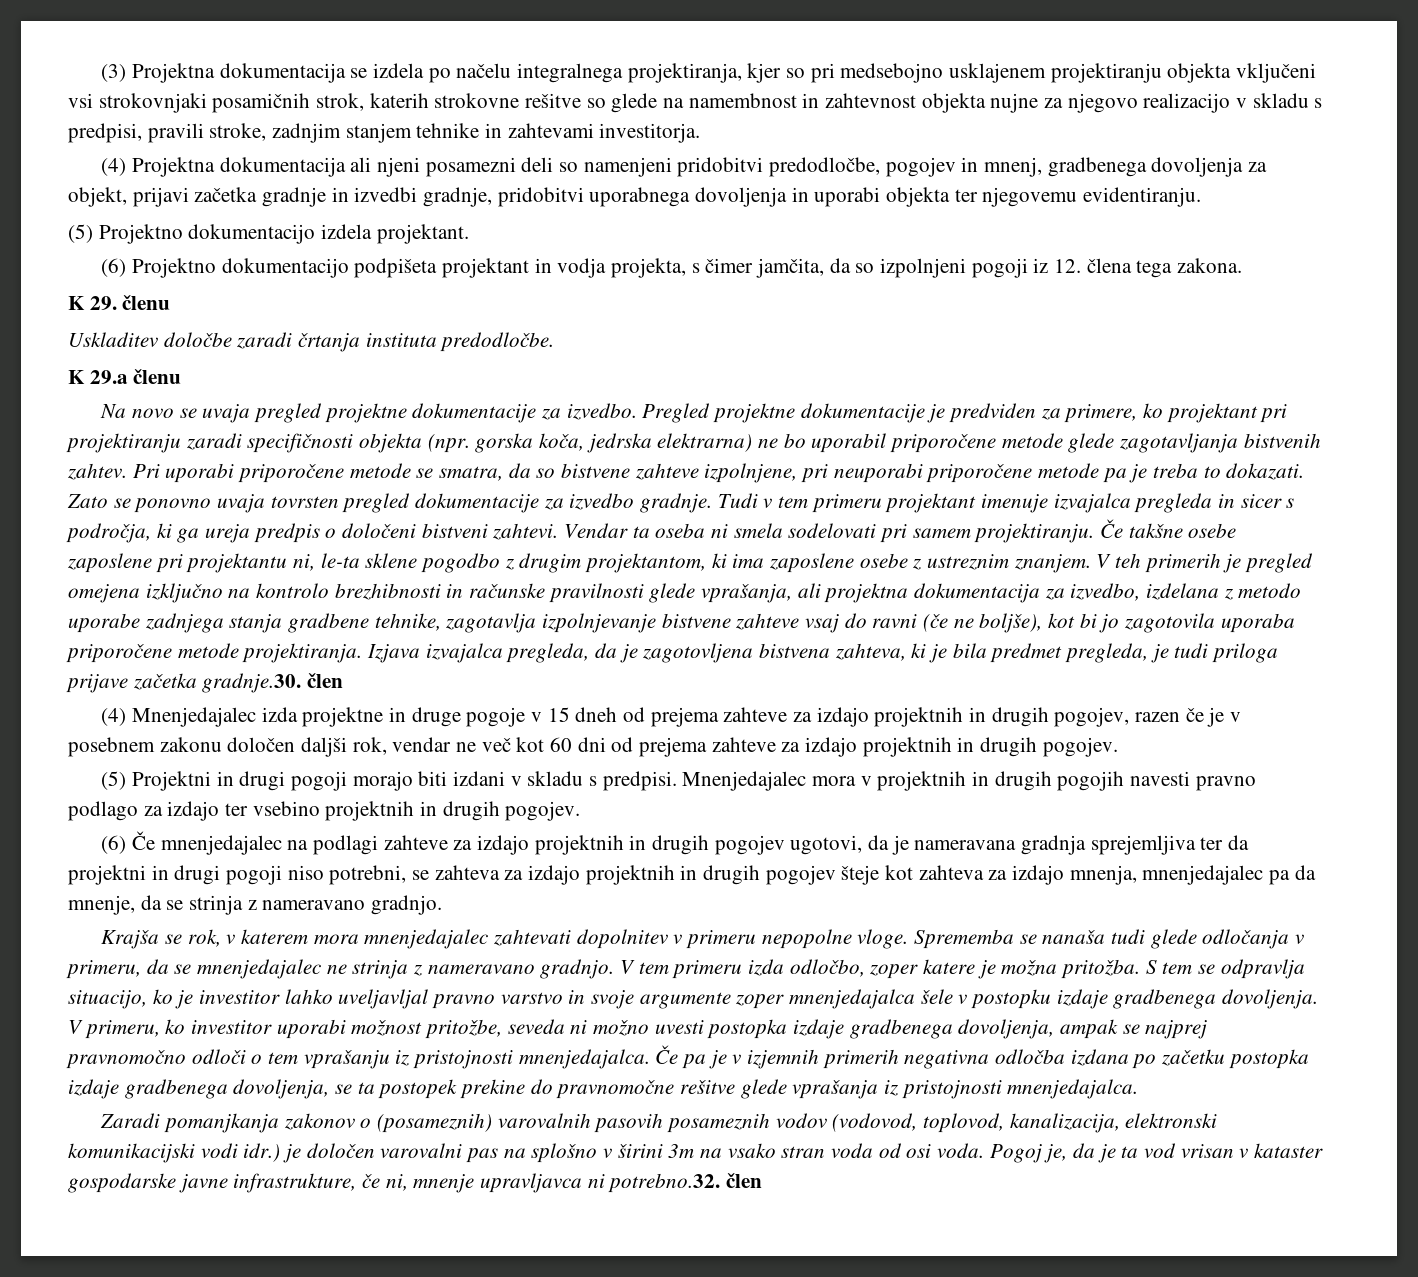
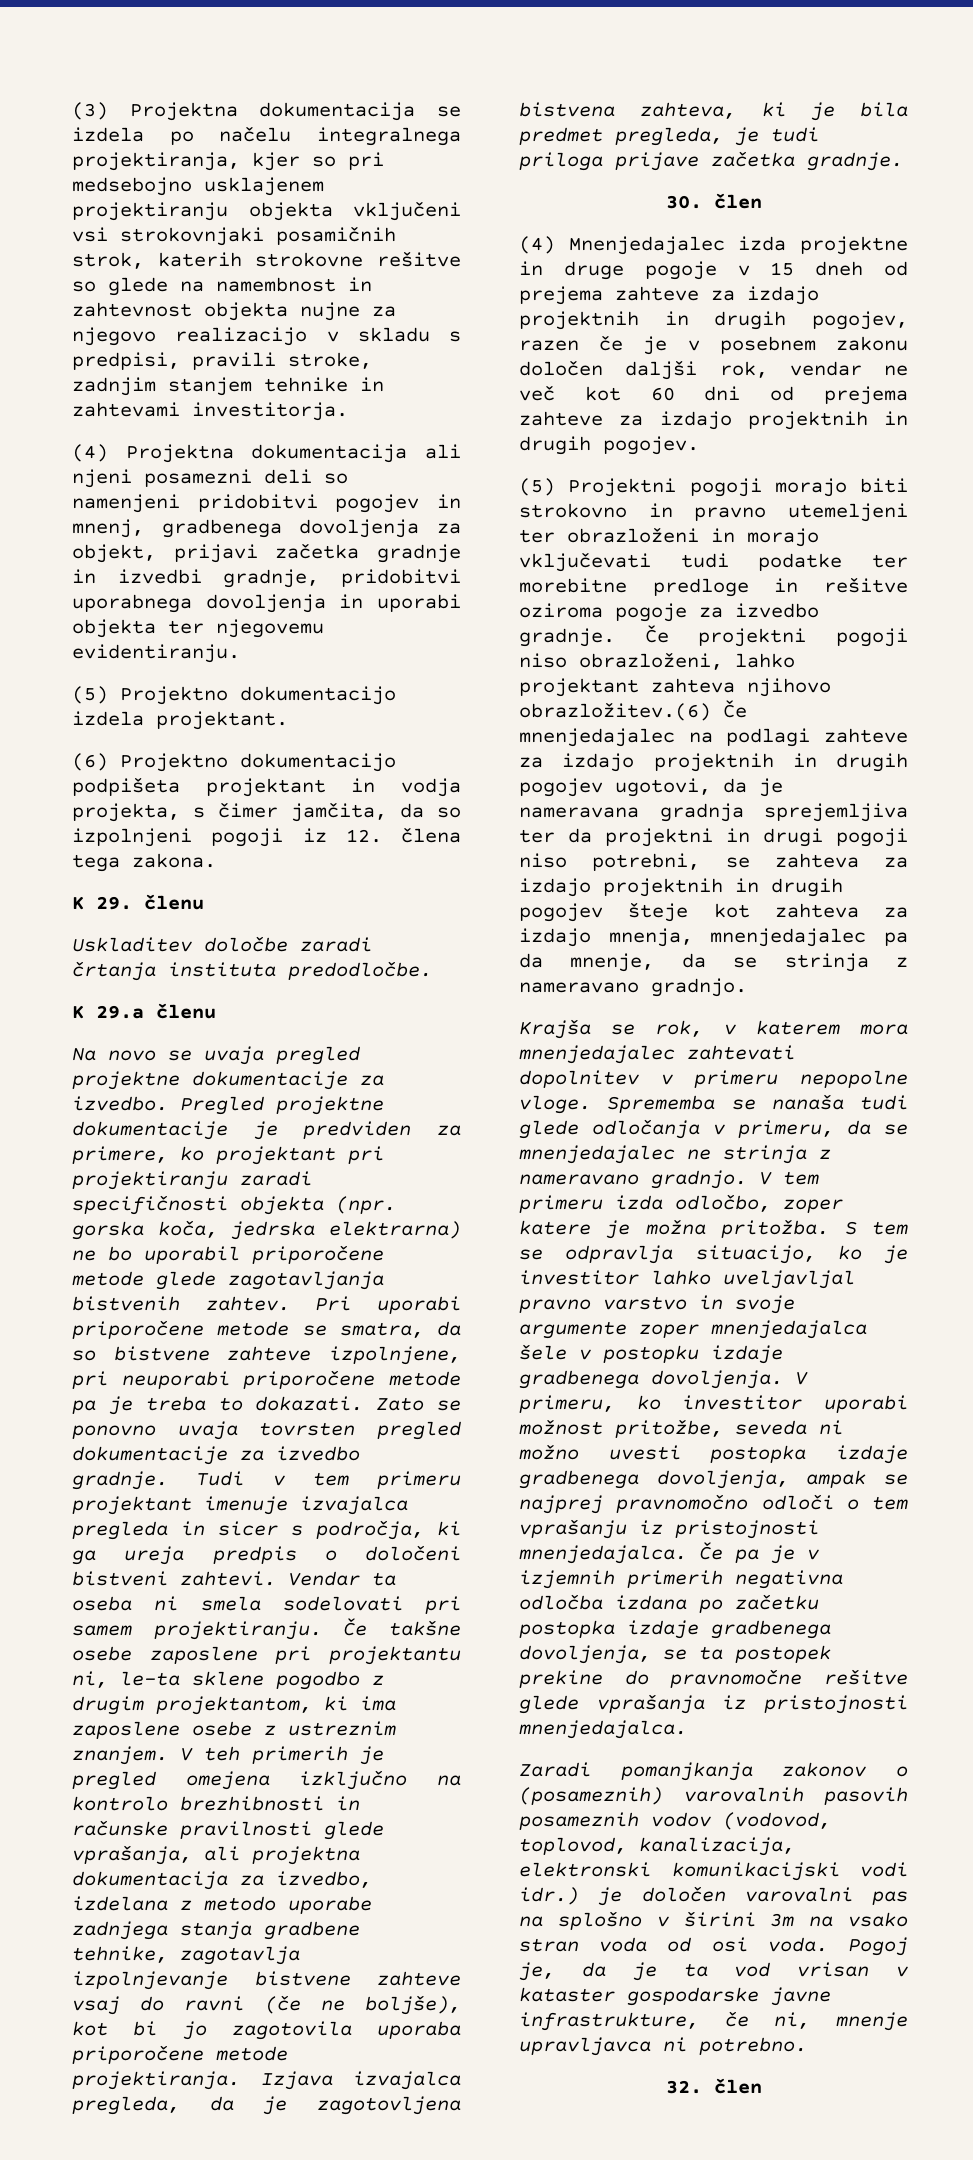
- (4) Projektna dokumentacija ali njeni posamezni deli so namenjeni pridobitvi predodločbe, pogojev in mnenj, gradbenega dovoljenja za objekt, prijavi začetka gradnje in izvedbi gradnje, pridobitvi uporabnega dovoljenja in uporabi objekta ter njegovemu evidentiranju.
+ (4) Projektna dokumentacija ali njeni posamezni deli so namenjeni pridobitvi pogojev in mnenj, gradbenega dovoljenja za objekt, prijavi začetka gradnje in izvedbi gradnje, pridobitvi uporabnega dovoljenja in uporabi objekta ter njegovemu evidentiranju.
- Izjava izvajalca pregleda, da je zagotovljena bistvena zahteva, ki je bila predmet pregleda, je tudi priloga prijave začetka gradnje.30. člen
+ Izjava izvajalca pregleda, da je zagotovljena bistvena zahteva, ki je bila predmet pregleda, je tudi priloga prijave začetka gradnje.
+ 30. člen
- (5) Projektni in drugi pogoji morajo biti izdani v skladu s predpisi. Mnenjedajalec mora v projektnih in drugih pogojih navesti pravno podlago za izdajo ter vsebino projektnih in drugih pogojev.
- (6) Če mnenjedajalec na podlagi zahteve za izdajo projektnih in drugih pogojev ugotovi, da je nameravana gradnja sprejemljiva ter da projektni in drugi pogoji niso potrebni, se zahteva za izdajo projektnih in drugih pogojev šteje kot zahteva za izdajo mnenja, mnenjedajalec pa da mnenje, da se strinja z nameravano gradnjo.
+ (5) Projektni pogoji morajo biti strokovno in pravno utemeljeni ter obrazloženi in morajo vključevati tudi podatke ter morebitne predloge in rešitve oziroma pogoje za izvedbo gradnje. Če projektni pogoji niso obrazloženi, lahko projektant zahteva njihovo obrazložitev.(6) Če mnenjedajalec na podlagi zahteve za izdajo projektnih in drugih pogojev ugotovi, da je nameravana gradnja sprejemljiva ter da projektni in drugi pogoji niso potrebni, se zahteva za izdajo projektnih in drugih pogojev šteje kot zahteva za izdajo mnenja, mnenjedajalec pa da mnenje, da se strinja z nameravano gradnjo.
- Pogoj je, da je ta vod vrisan v kataster gospodarske javne infrastrukture, če ni, mnenje upravljavca ni potrebno.32. člen
+ Pogoj je, da je ta vod vrisan v kataster gospodarske javne infrastrukture, če ni, mnenje upravljavca ni potrebno.
+ 32. člen

